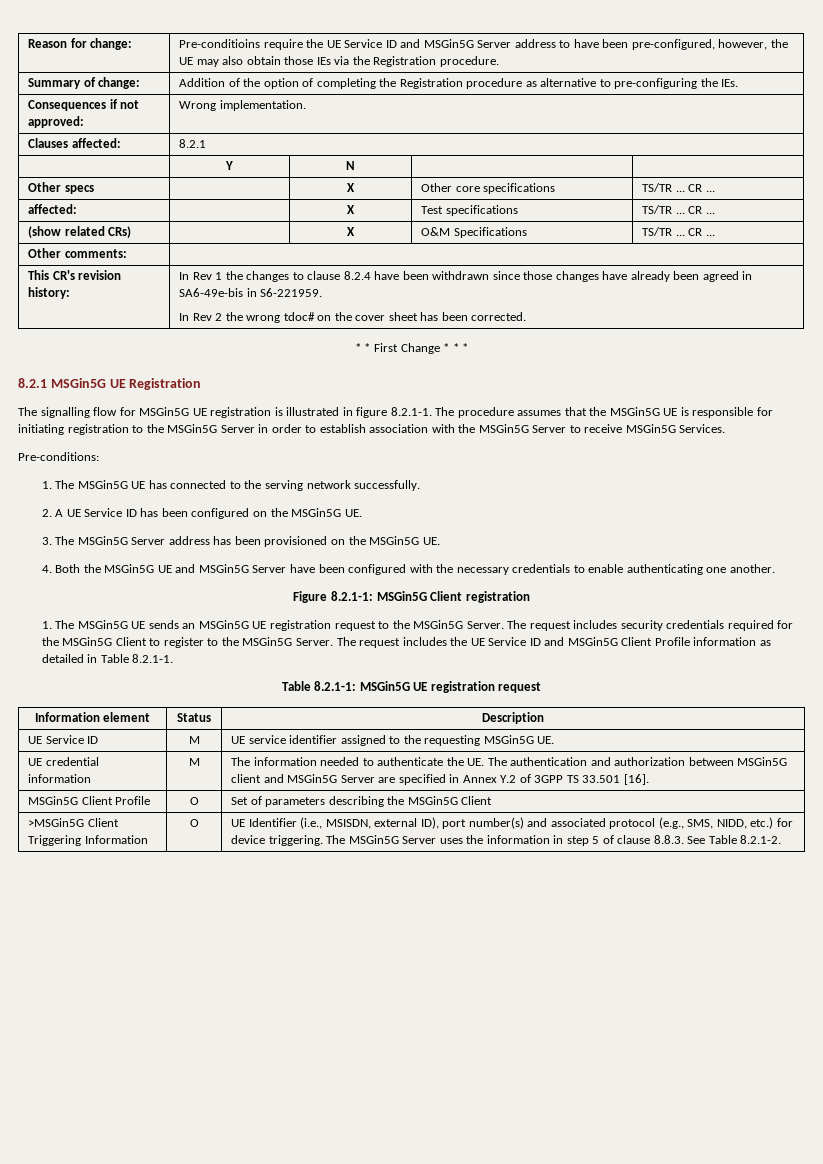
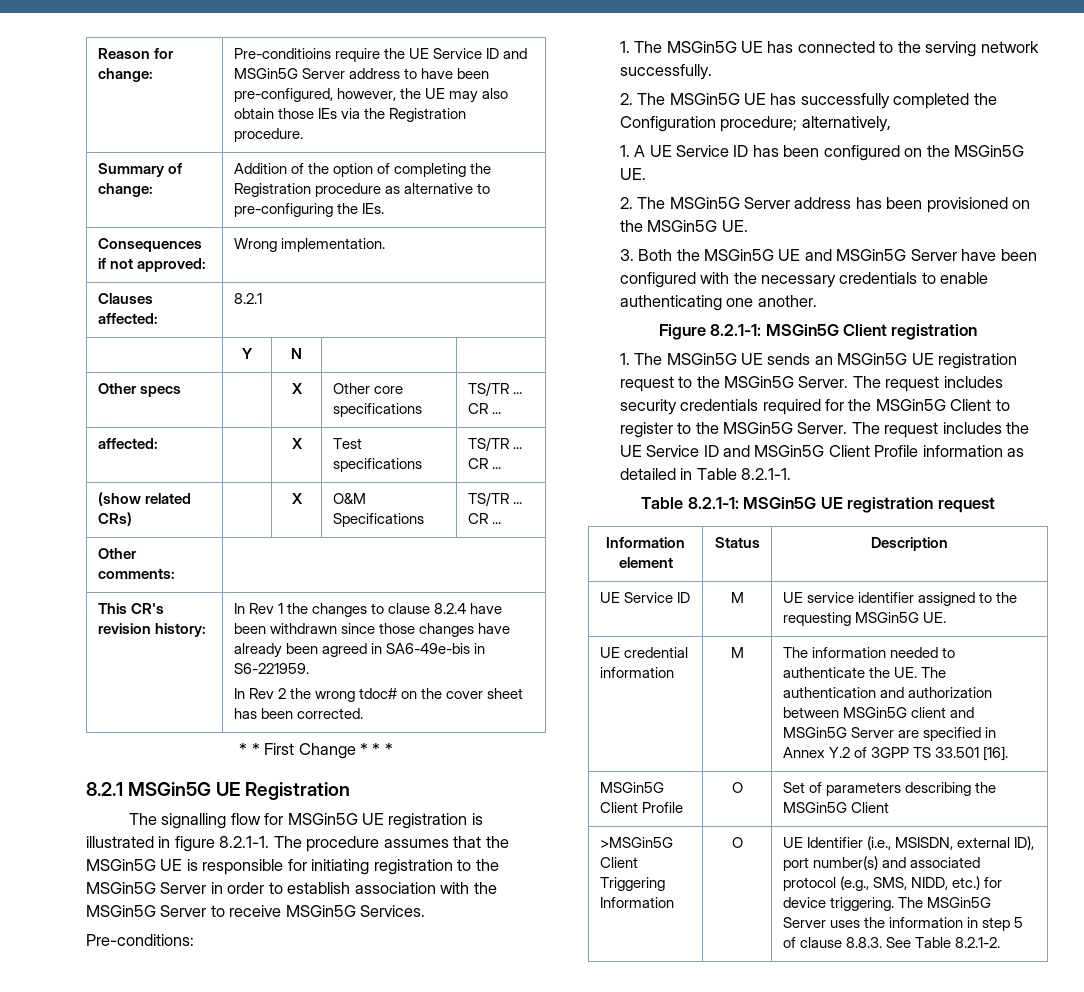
- 2. A UE Service ID has been configured on the MSGin5G UE.
+ 2. The MSGin5G UE has successfully completed the Configuration procedure; alternatively,
+ 1. A UE Service ID has been configured on the MSGin5G UE.
- 3. The MSGin5G Server address has been provisioned on the MSGin5G UE.
+ 2. The MSGin5G Server address has been provisioned on the MSGin5G UE.
- 4. Both the MSGin5G UE and MSGin5G Server have been configured with the necessary credentials to enable authenticating one another.
+ 3. Both the MSGin5G UE and MSGin5G Server have been configured with the necessary credentials to enable authenticating one another.

